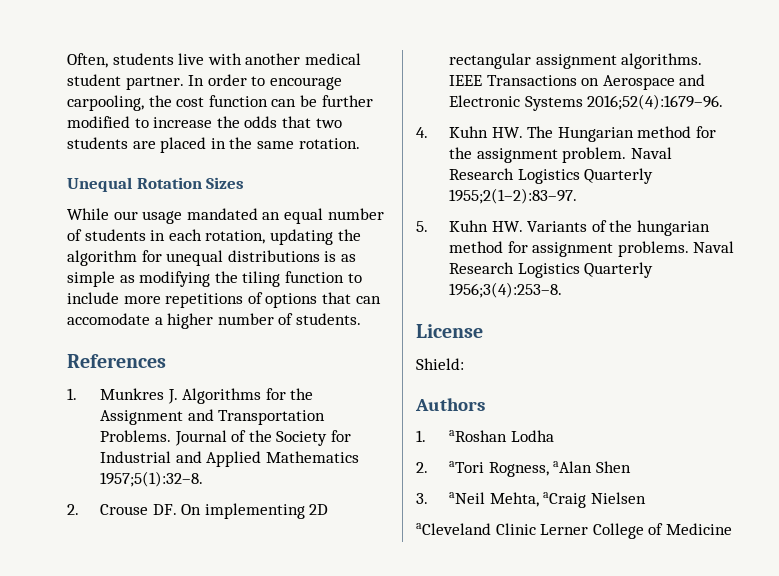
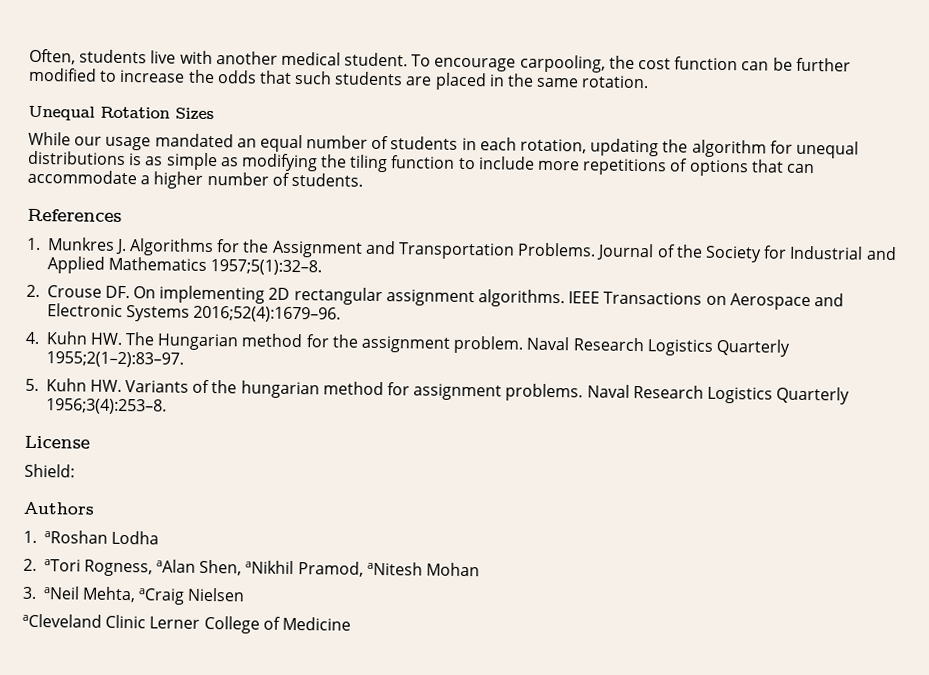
- Often, students live with another medical student partner. In order to encourage carpooling, the cost function can be further modified to increase the odds that two students are placed in the same rotation.
+ Often, students live with another medical student. To encourage carpooling, the cost function can be further modified to increase the odds that such students are placed in the same rotation.
- While our usage mandated an equal number of students in each rotation, updating the algorithm for unequal distributions is as simple as modifying the tiling function to include more repetitions of options that can accomodate a higher number of students.
+ While our usage mandated an equal number of students in each rotation, updating the algorithm for unequal distributions is as simple as modifying the tiling function to include more repetitions of options that can accommodate a higher number of students.
- 2. aTori Rogness, aAlan Shen
+ 2. aTori Rogness, aAlan Shen, aNikhil Pramod, aNitesh Mohan

